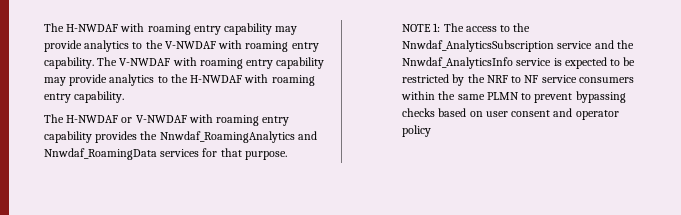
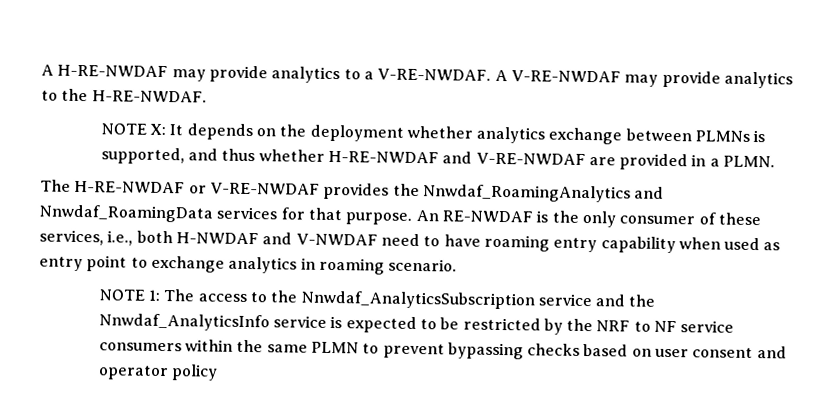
- The H-NWDAF with roaming entry capability may provide analytics to the V-NWDAF with roaming entry capability. The V-NWDAF with roaming entry capability may provide analytics to the H-NWDAF with roaming entry capability.
- The H-NWDAF or V-NWDAF with roaming entry capability provides the Nnwdaf_RoamingAnalytics and Nnwdaf_RoamingData services for that purpose.
+ A H-RE-NWDAF may provide analytics to a V-RE-NWDAF. A V-RE-NWDAF may provide analytics to the H-RE-NWDAF.
+ NOTE X: It depends on the deployment whether analytics exchange between PLMNs is supported, and thus whether H-RE-NWDAF and V-RE-NWDAF are provided in a PLMN.
+ The H-RE-NWDAF or V-RE-NWDAF provides the Nnwdaf_RoamingAnalytics and Nnwdaf_RoamingData services for that purpose. An RE-NWDAF is the only consumer of these services, i.e., both H-NWDAF and V-NWDAF need to have roaming entry capability when used as entry point to exchange analytics in roaming scenario.

